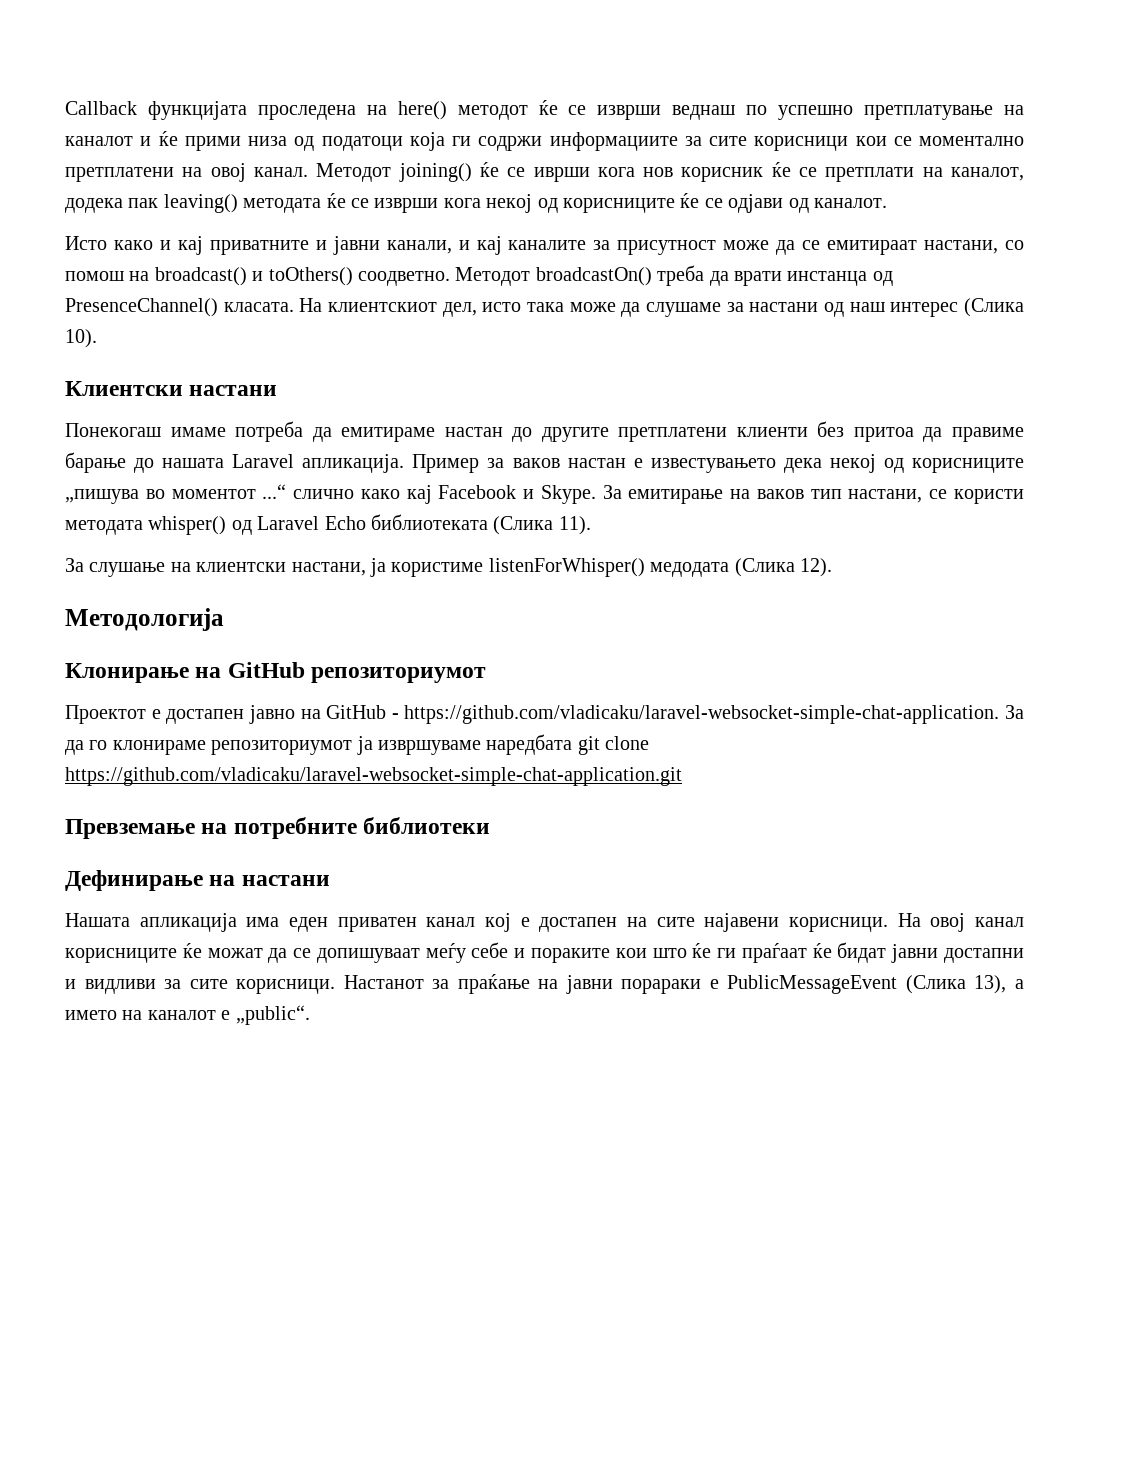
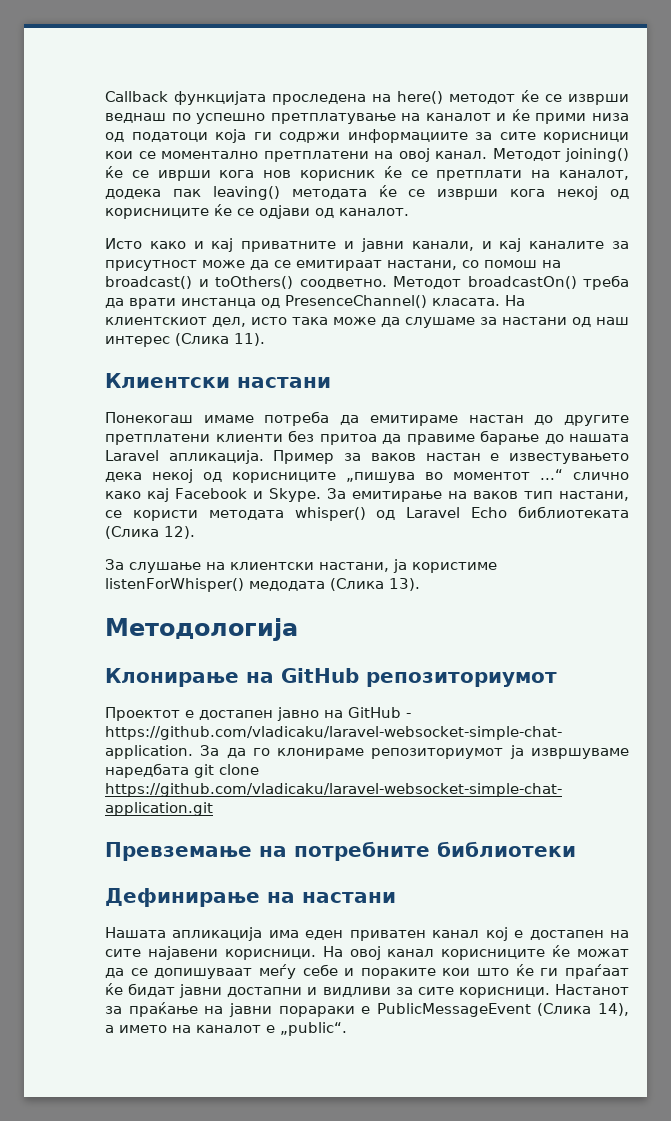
- На клиентскиот дел, исто така може да слушаме за настани од наш интерес (Слика 10).
+ На клиентскиот дел, исто така може да слушаме за настани од наш интерес (Слика 11).
- За емитирање на ваков тип настани, се користи методата whisper() од Laravel Echo библиотеката (Слика 11).
+ За емитирање на ваков тип настани, се користи методата whisper() од Laravel Echo библиотеката (Слика 12).
- За слушање на клиентски настани, ја користиме listenForWhisper() медодата (Слика 12).
+ За слушање на клиентски настани, ја користиме listenForWhisper() медодата (Слика 13).
- Настанот за праќање на јавни порараки е PublicMessageEvent (Слика 13), а името на каналот е „public“.
+ Настанот за праќање на јавни порараки е PublicMessageEvent (Слика 14), а името на каналот е „public“.

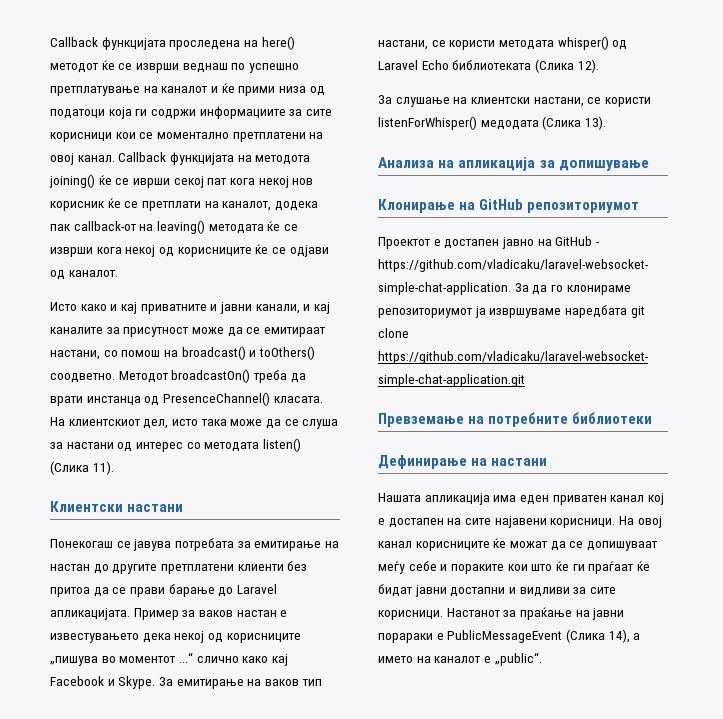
- Методот joining() ќе се иврши кога нов корисник ќе се претплати на каналот, додека пак leaving() методата ќе се изврши кога некој од корисниците ќе се одјави од каналот.
+ Callback функцијата на методота joining() ќе се иврши секој пат кога некој нов корисник ќе се претплати на каналот, додека пак callback-от на leaving() методата ќе се изврши кога некој од корисниците ќе се одјави од каналот.
- На клиентскиот дел, исто така може да слушаме за настани од наш интерес (Слика 11).
+ На клиентскиот дел, исто така може да се слуша за настани од интерес со методата listen() (Слика 11).
- Понекогаш имаме потреба да емитираме настан до другите претплатени клиенти без притоа да правиме барање до нашата Laravel апликација.
+ Понекогаш се јавува потребата за емитирање на настан до другите претплатени клиенти без притоа да се прави барање до Laravel апликацијата.
- За слушање на клиентски настани, ја користиме listenForWhisper() медодата (Слика 13).
+ За слушање на клиентски настани, се користи listenForWhisper() медодата (Слика 13).
- Методологија
+ Анализа на апликација за допишување

